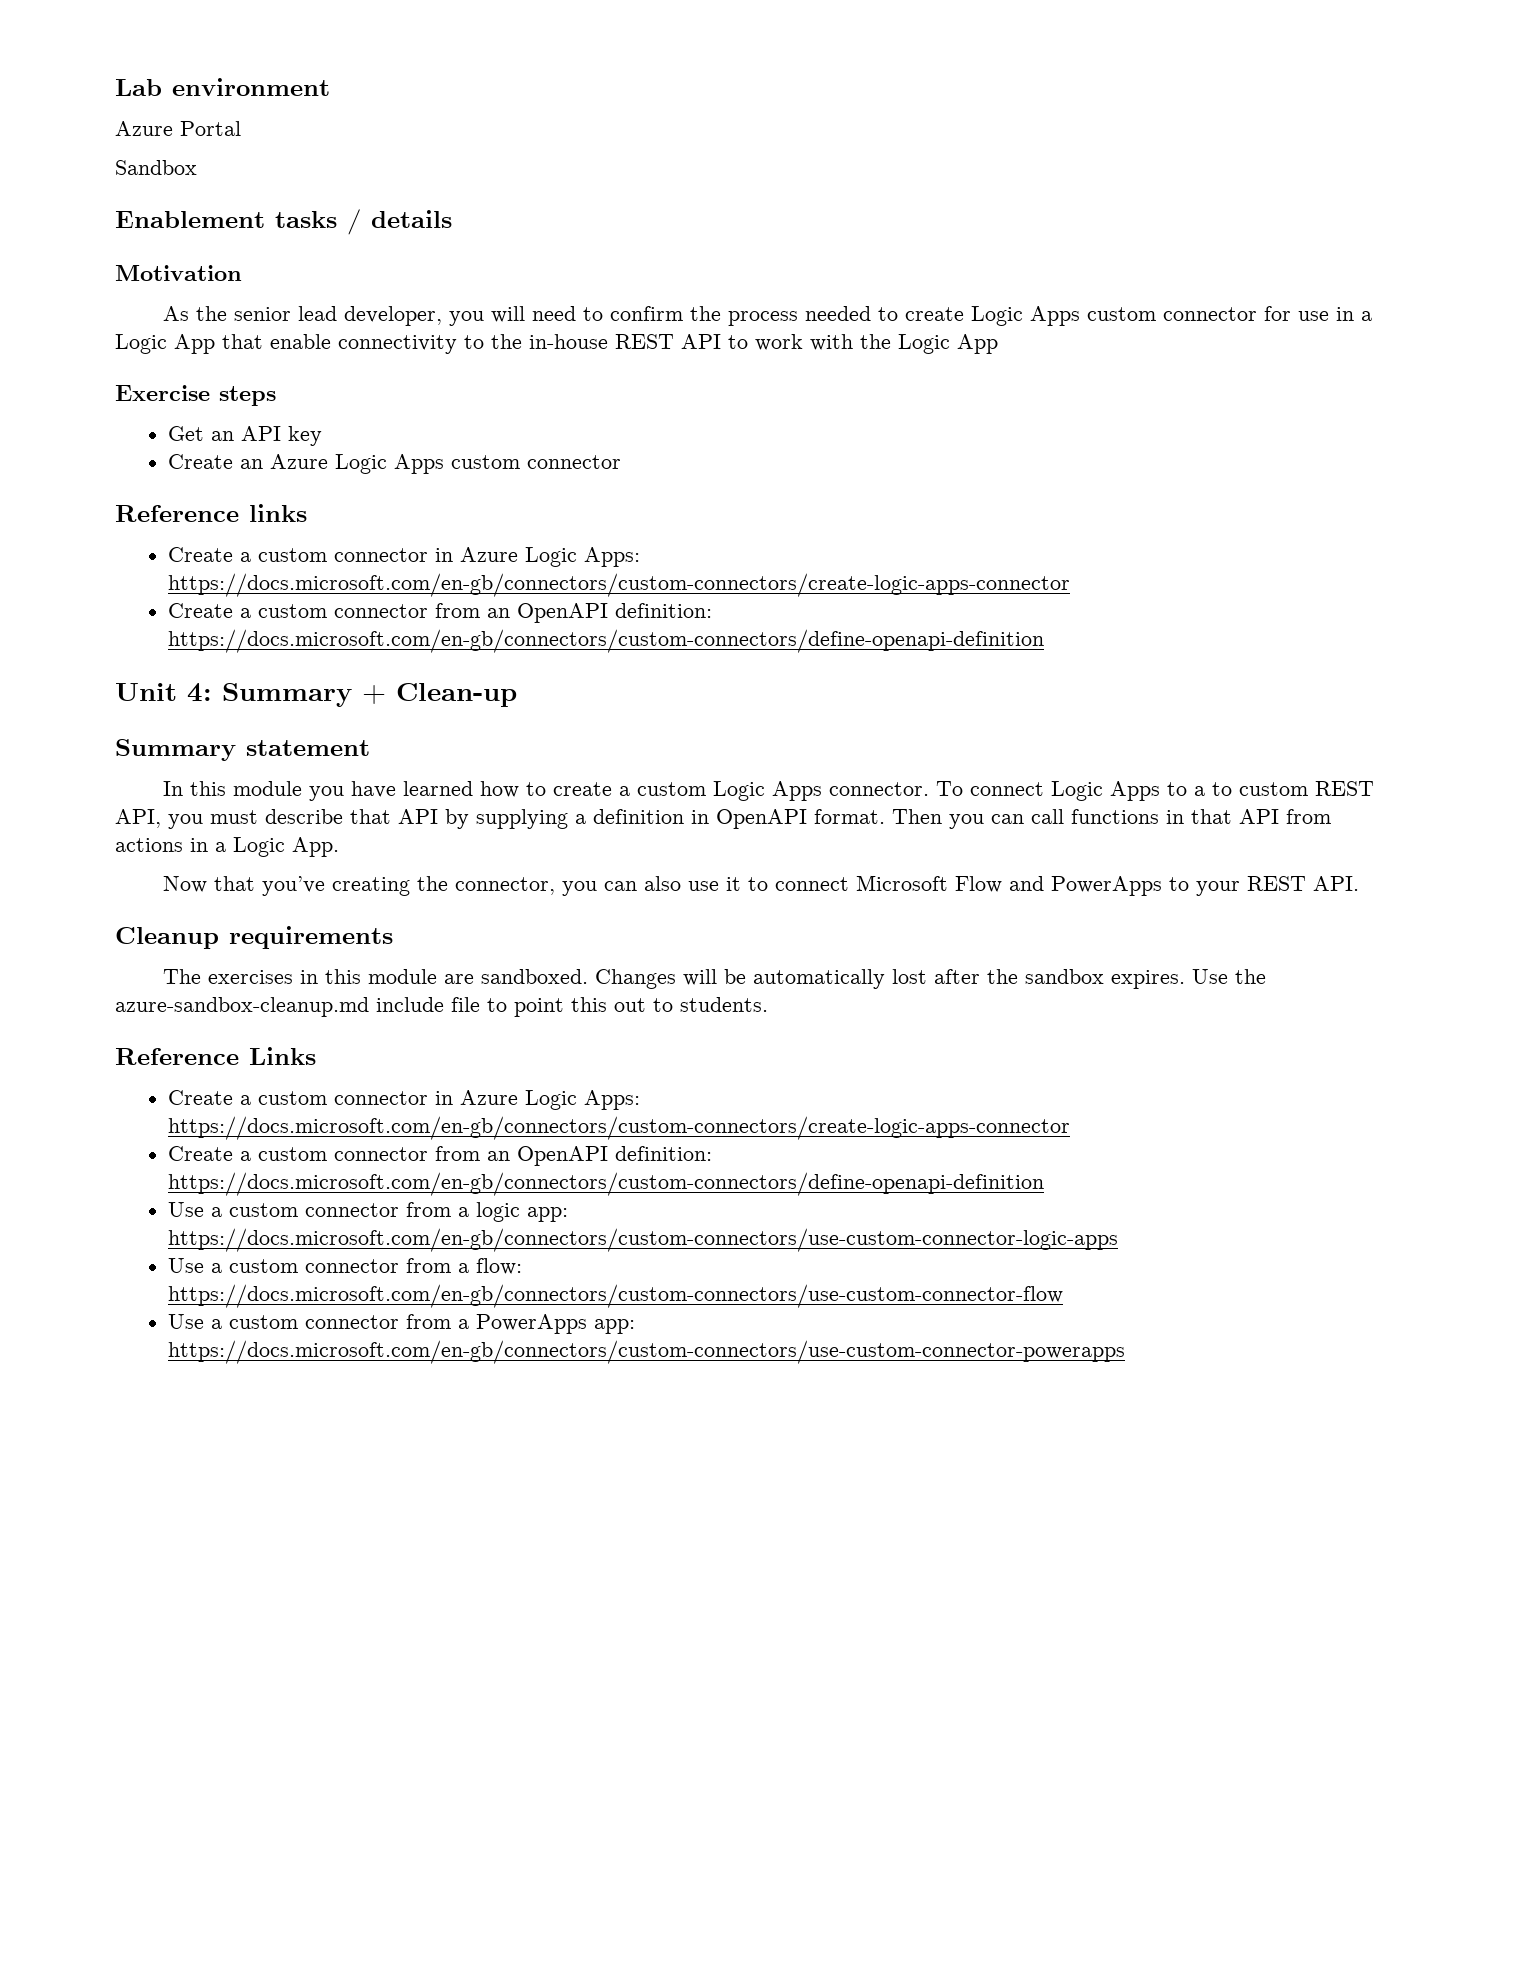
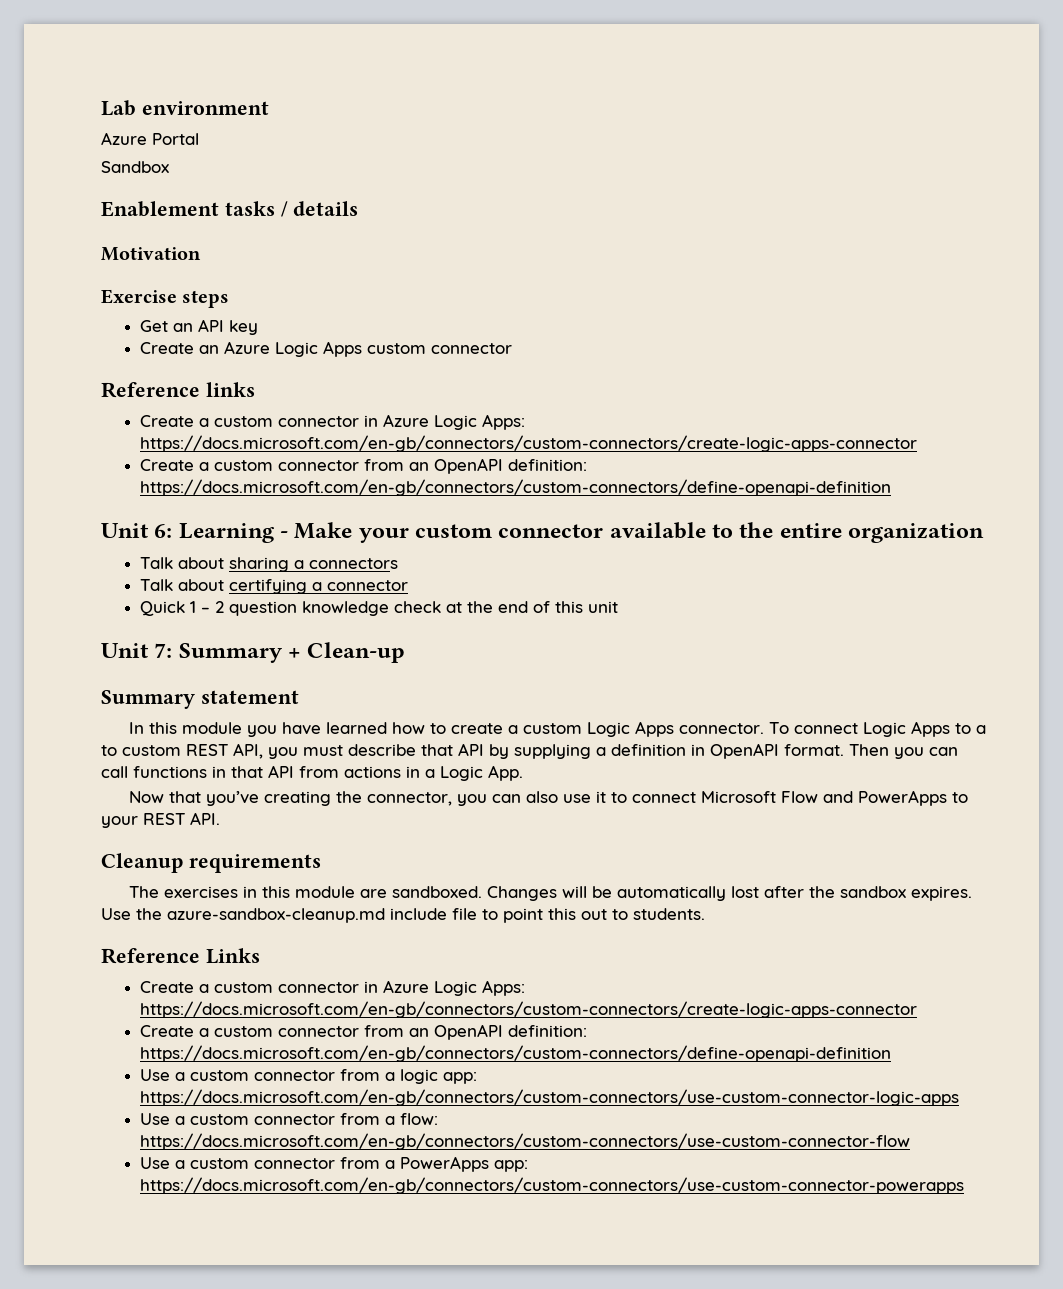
- As the senior lead developer, you will need to confirm the process needed to create Logic Apps custom connector for use in a Logic App that enable connectivity to the in-house REST API to work with the Logic App
- Unit 4: Summary + Clean-up
+ Unit 6: Learning - Make your custom connector available to the entire organization
+ Talk about sharing a connectors
+ Talk about certifying a connector
+ Quick 1 – 2 question knowledge check at the end of this unit
+ Unit 7: Summary + Clean-up

